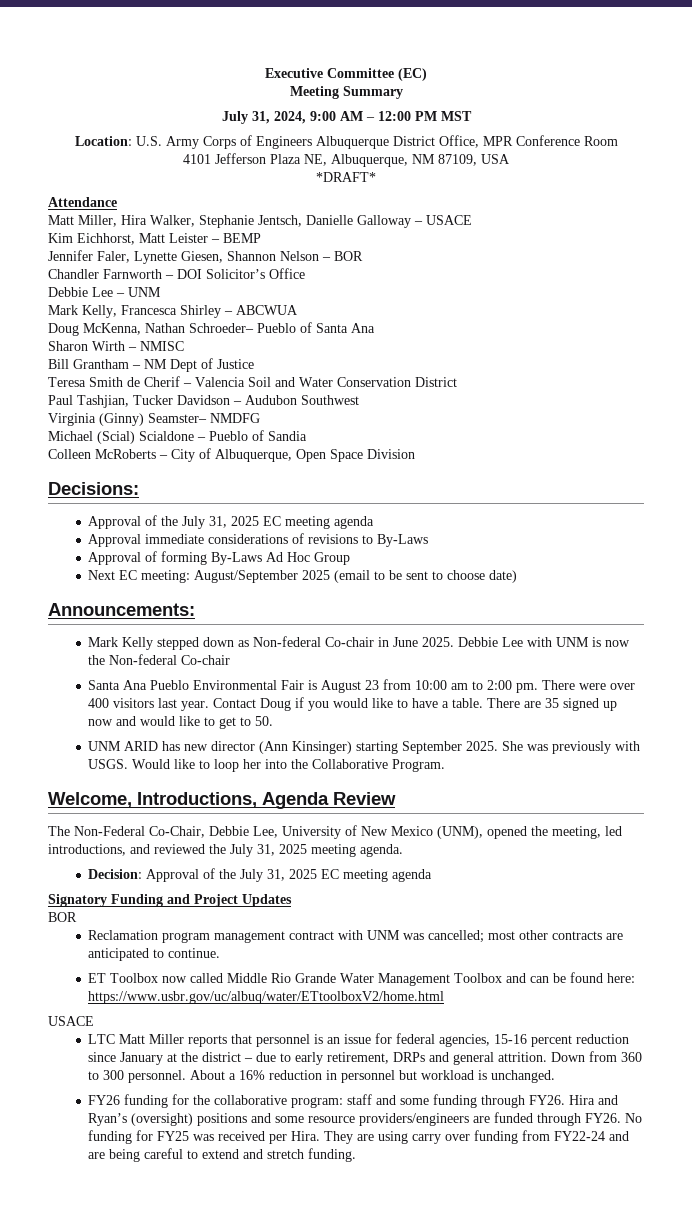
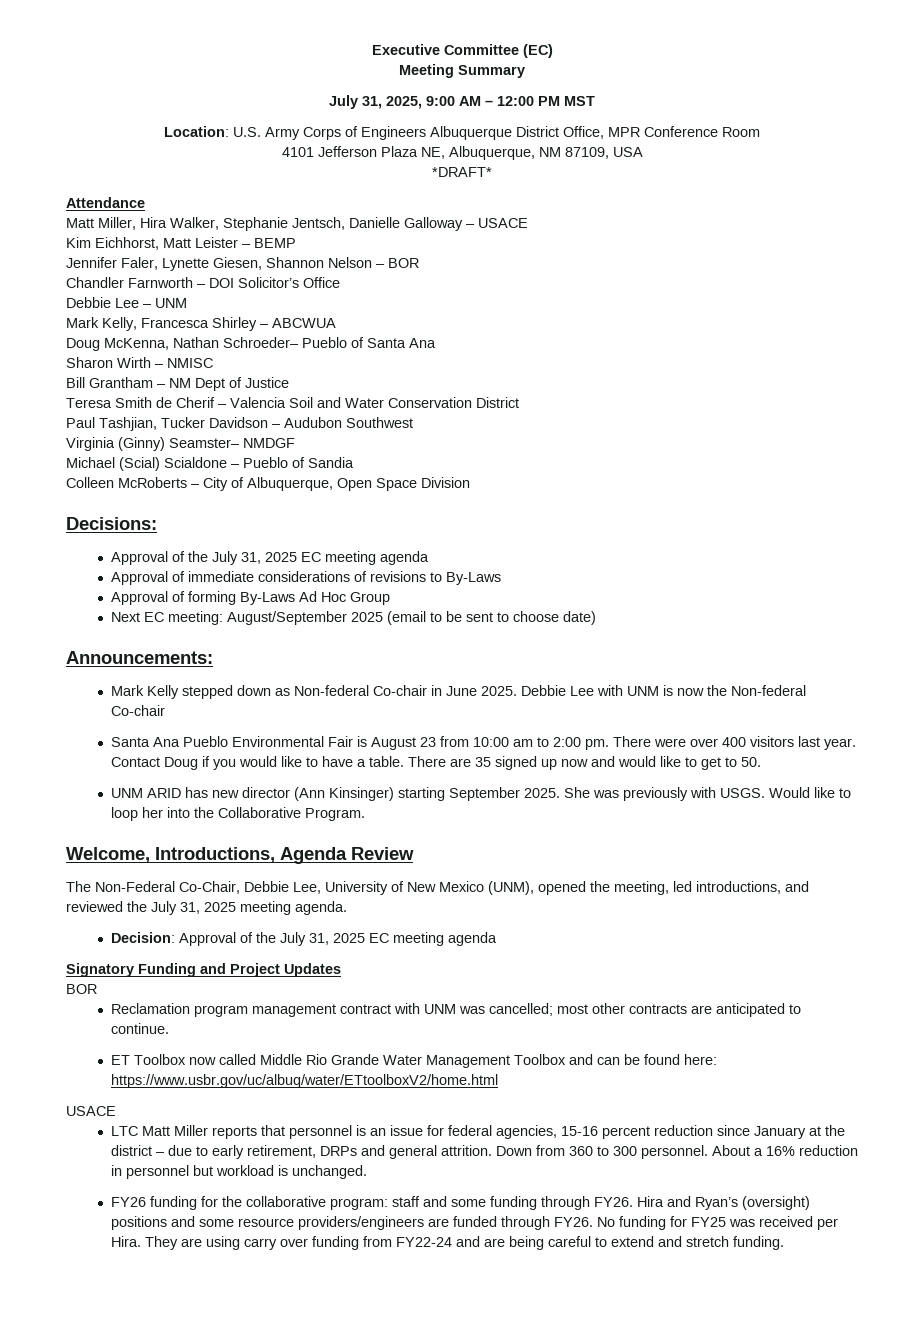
- July 31, 2024, 9:00 AM – 12:00 PM MST
+ July 31, 2025, 9:00 AM – 12:00 PM MST
- Virginia (Ginny) Seamster– NMDFG
+ Virginia (Ginny) Seamster– NMDGF
- Approval immediate considerations of revisions to By-Laws
+ Approval of immediate considerations of revisions to By-Laws

